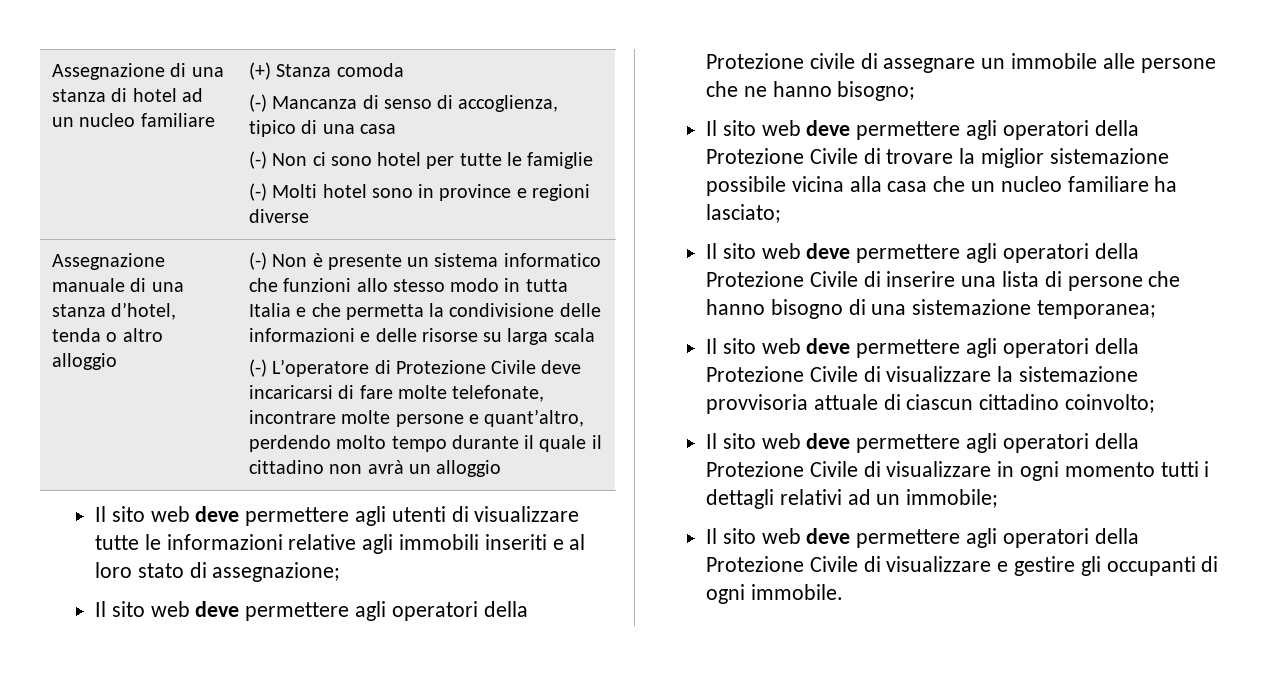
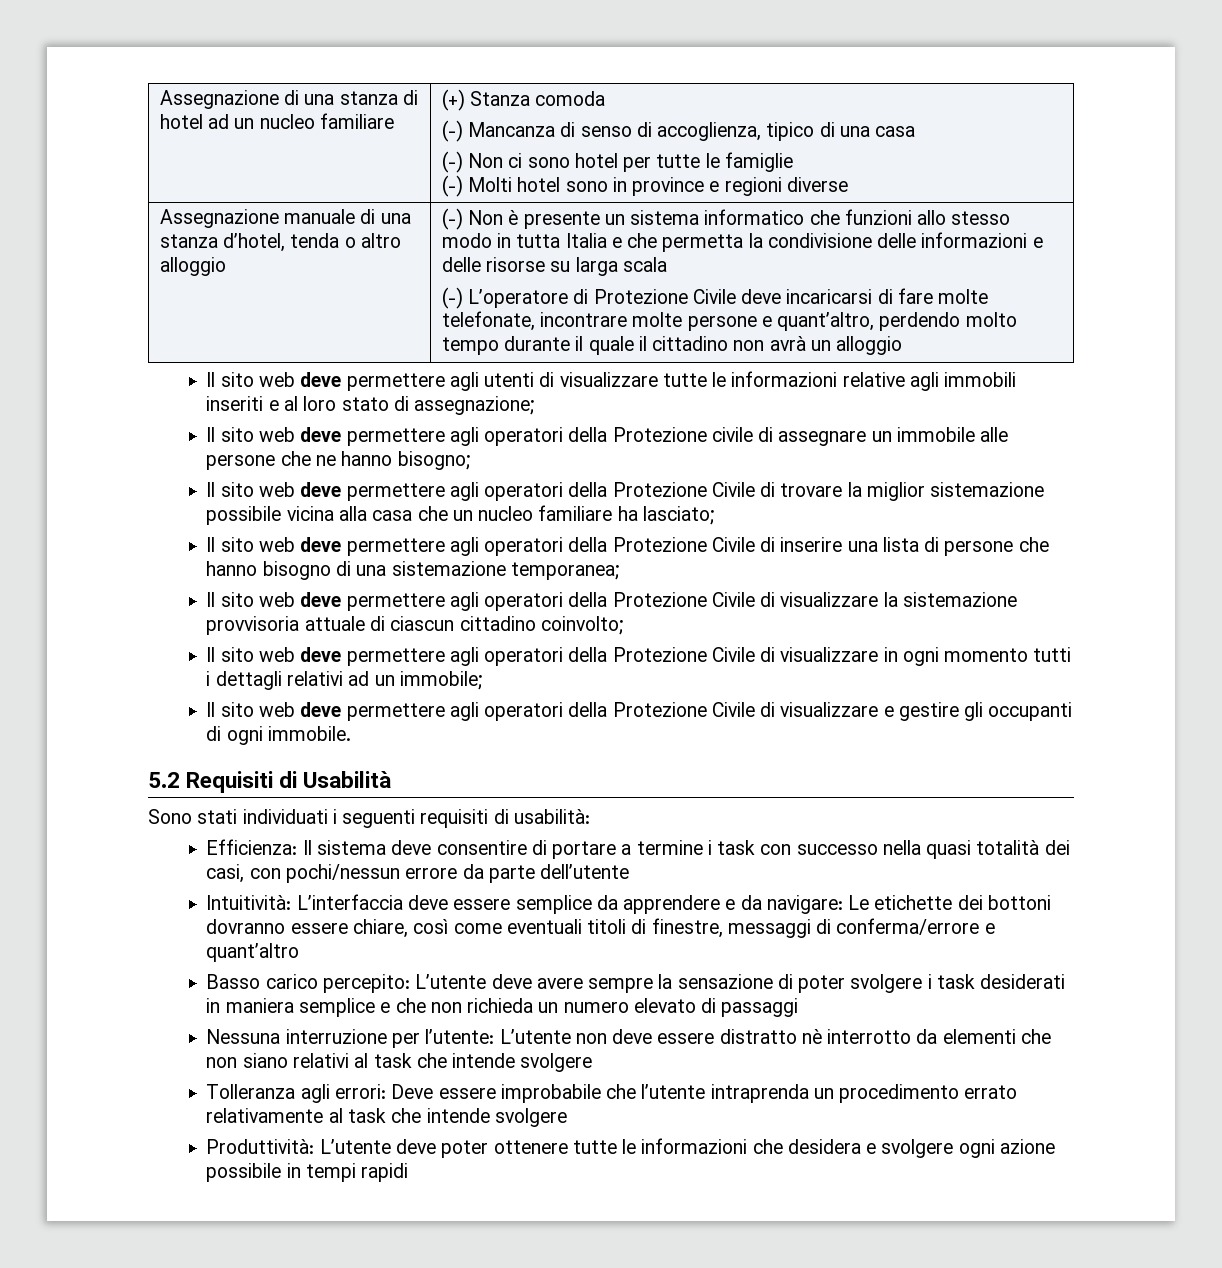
+ 5.2 Requisiti di Usabilità
+ Sono stati individuati i seguenti requisiti di usabilità:
+ Efficienza: Il sistema deve consentire di portare a termine i task con successo nella quasi totalità dei casi, con pochi/nessun errore da parte dell’utente
+ Intuitività: L’interfaccia deve essere semplice da apprendere e da navigare: Le etichette dei bottoni dovranno essere chiare, così come eventuali titoli di finestre, messaggi di conferma/errore e quant’altro
+ Basso carico percepito: L’utente deve avere sempre la sensazione di poter svolgere i task desiderati in maniera semplice e che non richieda un numero elevato di passaggi
+ Nessuna interruzione per l’utente: L’utente non deve essere distratto nè interrotto da elementi che non siano relativi al task che intende svolgere
+ Tolleranza agli errori: Deve essere improbabile che l’utente intraprenda un procedimento errato relativamente al task che intende svolgere
+ Produttività: L’utente deve poter ottenere tutte le informazioni che desidera e svolgere ogni azione possibile in tempi rapidi

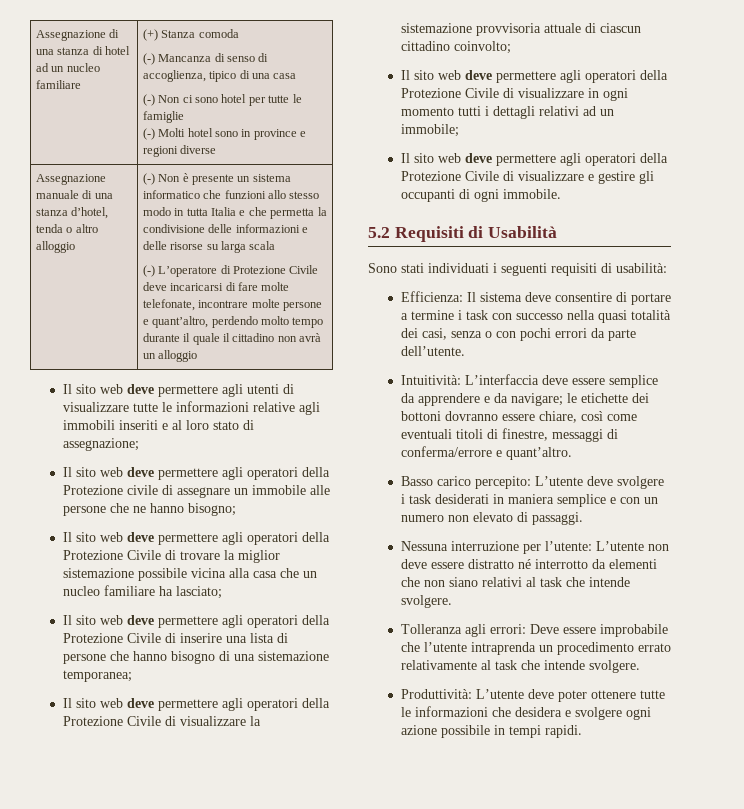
- Efficienza: Il sistema deve consentire di portare a termine i task con successo nella quasi totalità dei casi, con pochi/nessun errore da parte dell’utente
+ Efficienza: Il sistema deve consentire di portare a termine i task con successo nella quasi totalità dei casi, senza o con pochi errori da parte dell’utente.
- Intuitività: L’interfaccia deve essere semplice da apprendere e da navigare: Le etichette dei bottoni dovranno essere chiare, così come eventuali titoli di finestre, messaggi di conferma/errore e quant’altro
+ Intuitività: L’interfaccia deve essere semplice da apprendere e da navigare; le etichette dei bottoni dovranno essere chiare, così come eventuali titoli di finestre, messaggi di conferma/errore e quant’altro.
- Basso carico percepito: L’utente deve avere sempre la sensazione di poter svolgere i task desiderati in maniera semplice e che non richieda un numero elevato di passaggi
+ Basso carico percepito: L’utente deve svolgere i task desiderati in maniera semplice e con un numero non elevato di passaggi.
- Nessuna interruzione per l’utente: L’utente non deve essere distratto nè interrotto da elementi che non siano relativi al task che intende svolgere
+ Nessuna interruzione per l’utente: L’utente non deve essere distratto né interrotto da elementi che non siano relativi al task che intende svolgere.
- Tolleranza agli errori: Deve essere improbabile che l’utente intraprenda un procedimento errato relativamente al task che intende svolgere
+ Tolleranza agli errori: Deve essere improbabile che l’utente intraprenda un procedimento errato relativamente al task che intende svolgere.
- Produttività: L’utente deve poter ottenere tutte le informazioni che desidera e svolgere ogni azione possibile in tempi rapidi
+ Produttività: L’utente deve poter ottenere tutte le informazioni che desidera e svolgere ogni azione possibile in tempi rapidi.

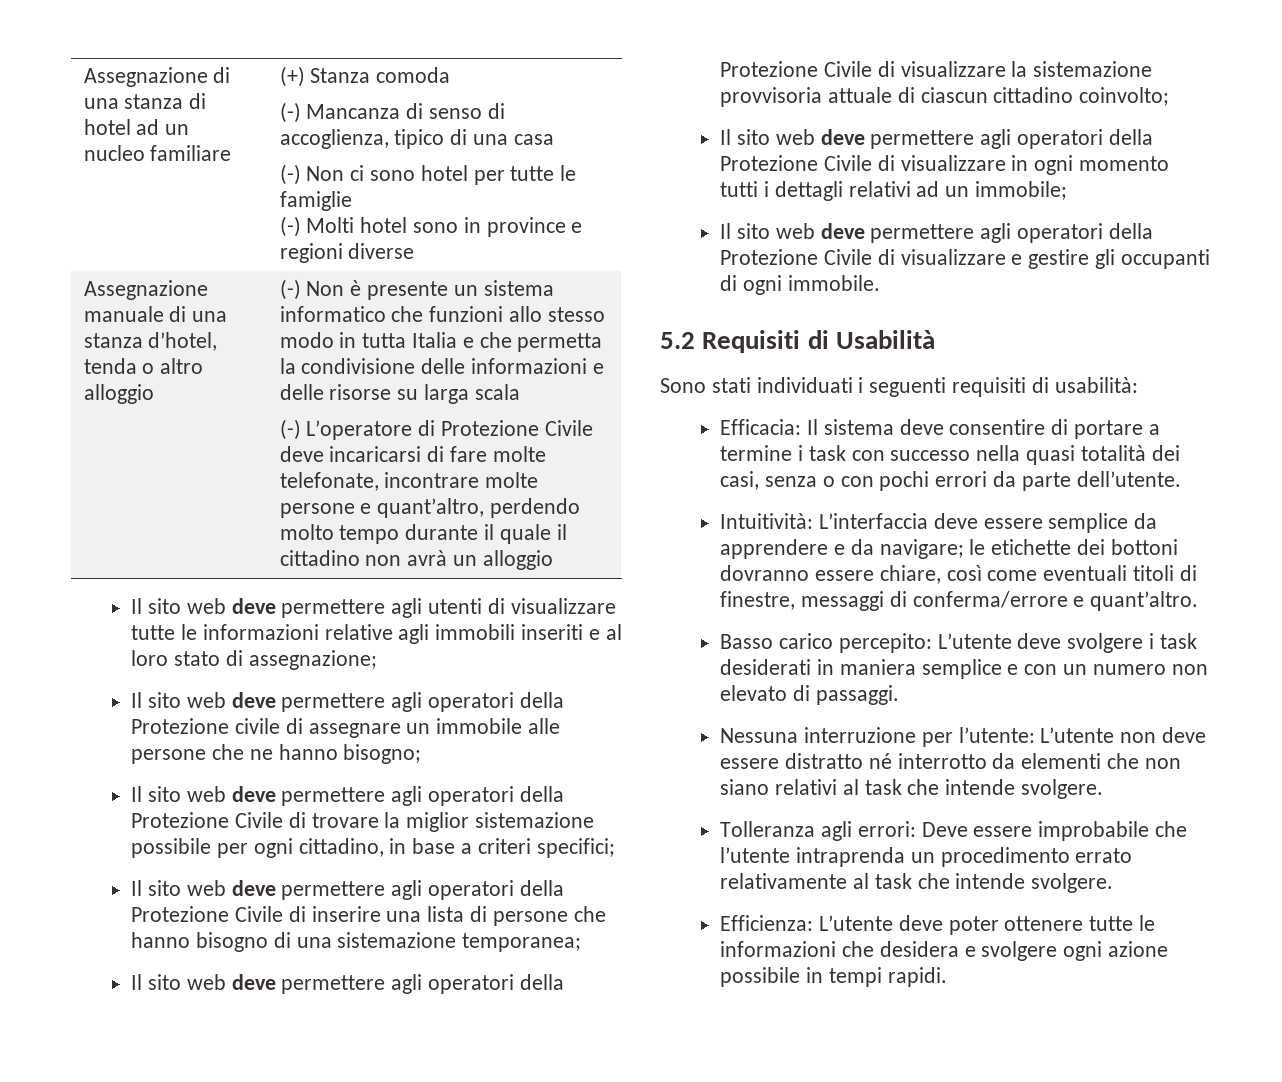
- Il sito web deve permettere agli operatori della Protezione Civile di trovare la miglior sistemazione possibile vicina alla casa che un nucleo familiare ha lasciato;
+ Il sito web deve permettere agli operatori della Protezione Civile di trovare la miglior sistemazione possibile per ogni cittadino, in base a criteri specifici;
- Efficienza: Il sistema deve consentire di portare a termine i task con successo nella quasi totalità dei casi, senza o con pochi errori da parte dell’utente.
+ Efficacia: Il sistema deve consentire di portare a termine i task con successo nella quasi totalità dei casi, senza o con pochi errori da parte dell’utente.
- Produttività: L’utente deve poter ottenere tutte le informazioni che desidera e svolgere ogni azione possibile in tempi rapidi.
+ Efficienza: L’utente deve poter ottenere tutte le informazioni che desidera e svolgere ogni azione possibile in tempi rapidi.

